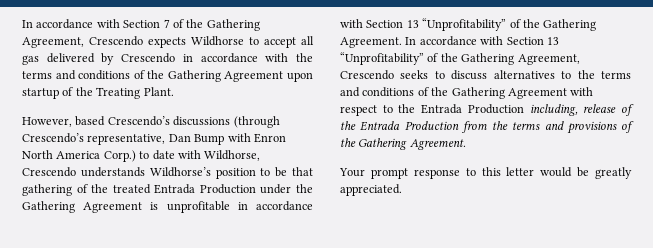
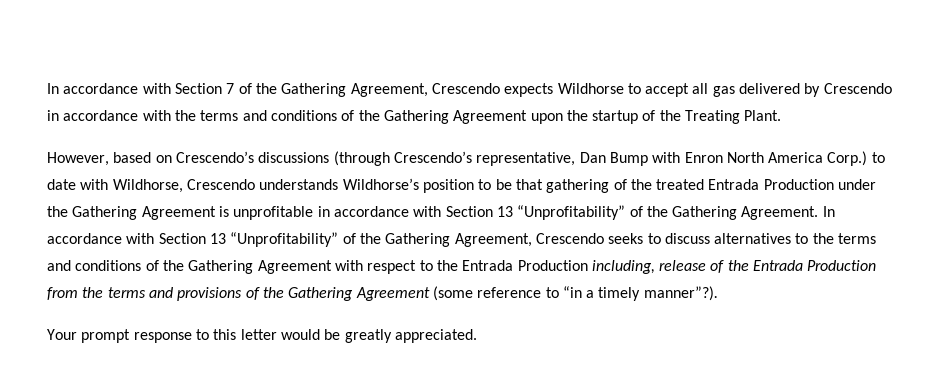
- In accordance with Section 7 of the Gathering Agreement, Crescendo expects Wildhorse to accept all gas delivered by Crescendo in accordance with the terms and conditions of the Gathering Agreement upon startup of the Treating Plant.
+ In accordance with Section 7 of the Gathering Agreement, Crescendo expects Wildhorse to accept all gas delivered by Crescendo in accordance with the terms and conditions of the Gathering Agreement upon the startup of the Treating Plant.
- However, based Crescendo’s discussions (through Crescendo’s representative, Dan Bump with Enron North America Corp.) to date with Wildhorse, Crescendo understands Wildhorse’s position to be that gathering of the treated Entrada Production under the Gathering Agreement is unprofitable in accordance with Section 13 “Unprofitability” of the Gathering Agreement.
+ However, based on Crescendo’s discussions (through Crescendo’s representative, Dan Bump with Enron North America Corp.) to date with Wildhorse, Crescendo understands Wildhorse’s position to be that gathering of the treated Entrada Production under the Gathering Agreement is unprofitable in accordance with Section 13 “Unprofitability” of the Gathering Agreement.
- In accordance with Section 13 “Unprofitability” of the Gathering Agreement, Crescendo seeks to discuss alternatives to the terms and conditions of the Gathering Agreement with respect to the Entrada Production including, release of the Entrada Production from the terms and provisions of the Gathering Agreement.
+ In accordance with Section 13 “Unprofitability” of the Gathering Agreement, Crescendo seeks to discuss alternatives to the terms and conditions of the Gathering Agreement with respect to the Entrada Production including, release of the Entrada Production from the terms and provisions of the Gathering Agreement (some reference to “in a timely manner”?).

